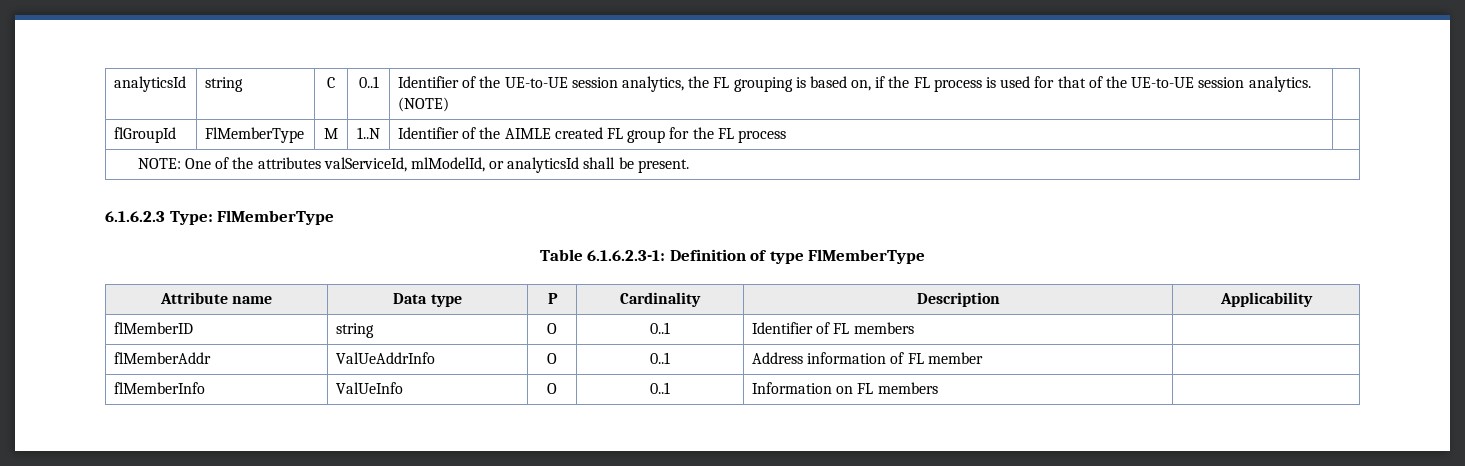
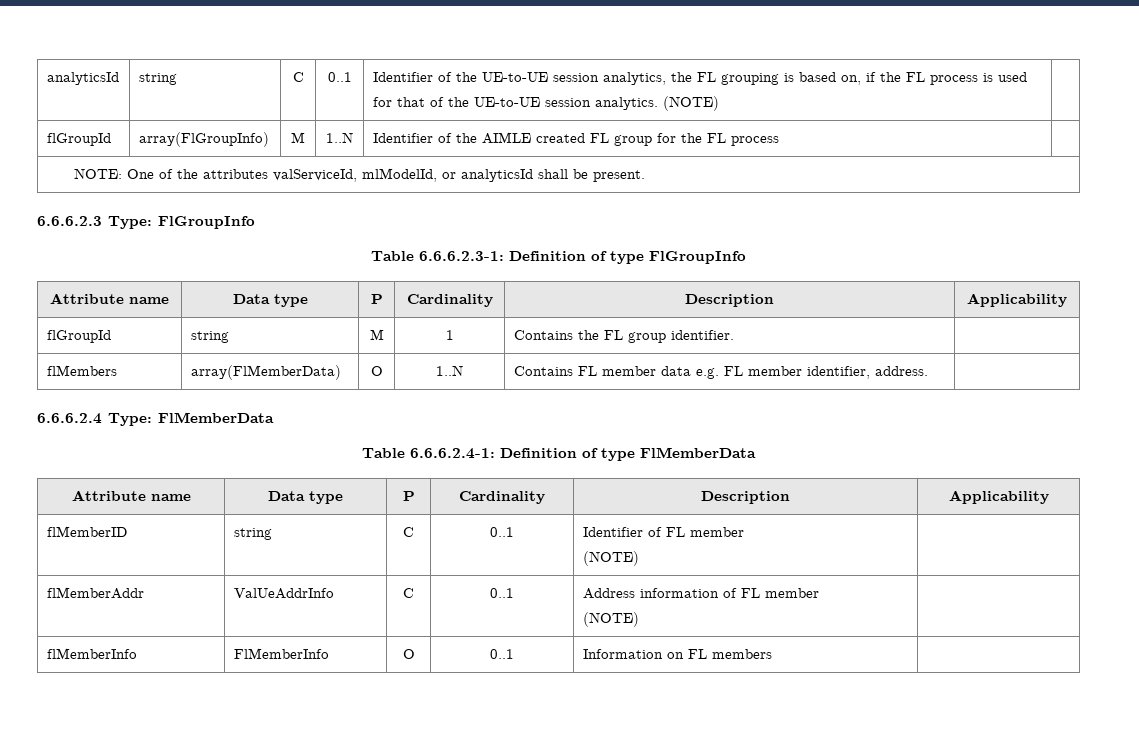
- flGroupId | FlMemberType | M | 1..N | Identifier of the AIMLE created FL group for the FL process |
+ flGroupId | array(FlGroupInfo) | M | 1..N | Identifier of the AIMLE created FL group for the FL process |
- 6.1.6.2.3 Type: FlMemberType
- Table 6.1.6.2.3-1: Definition of type FlMemberType
+ 6.6.6.2.3 Type: FlGroupInfo
+ Table 6.6.6.2.3-1: Definition of type FlGroupInfo
+ Attribute name | Data type | P | Cardinality | Description | Applicability
+ flGroupId | string | M | 1 | Contains the FL group identifier. |
+ flMembers | array(FlMemberData) | O | 1..N | Contains FL member data e.g. FL member identifier, address. |
+ 6.6.6.2.4 Type: FlMemberData
+ Table 6.6.6.2.4-1: Definition of type FlMemberData
- flMemberID | string | O | 0..1 | Identifier of FL members |
+ flMemberID | string | C | 0..1 | Identifier of FL member
+ (NOTE) |
- flMemberAddr | ValUeAddrInfo | O | 0..1 | Address information of FL member |
+ flMemberAddr | ValUeAddrInfo | C | 0..1 | Address information of FL member
+ (NOTE) |
- flMemberInfo | ValUeInfo | O | 0..1 | Information on FL members |
+ flMemberInfo | FlMemberInfo | O | 0..1 | Information on FL members |

